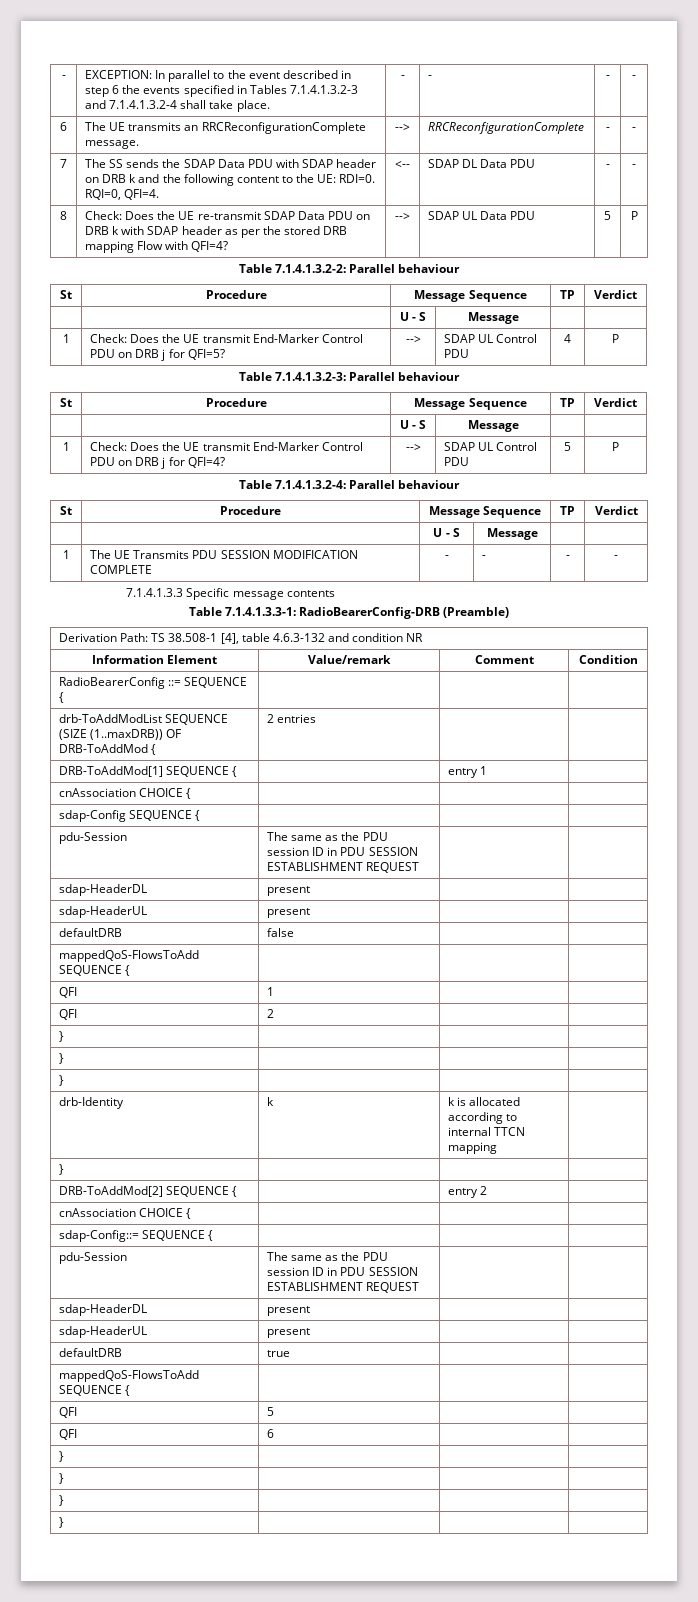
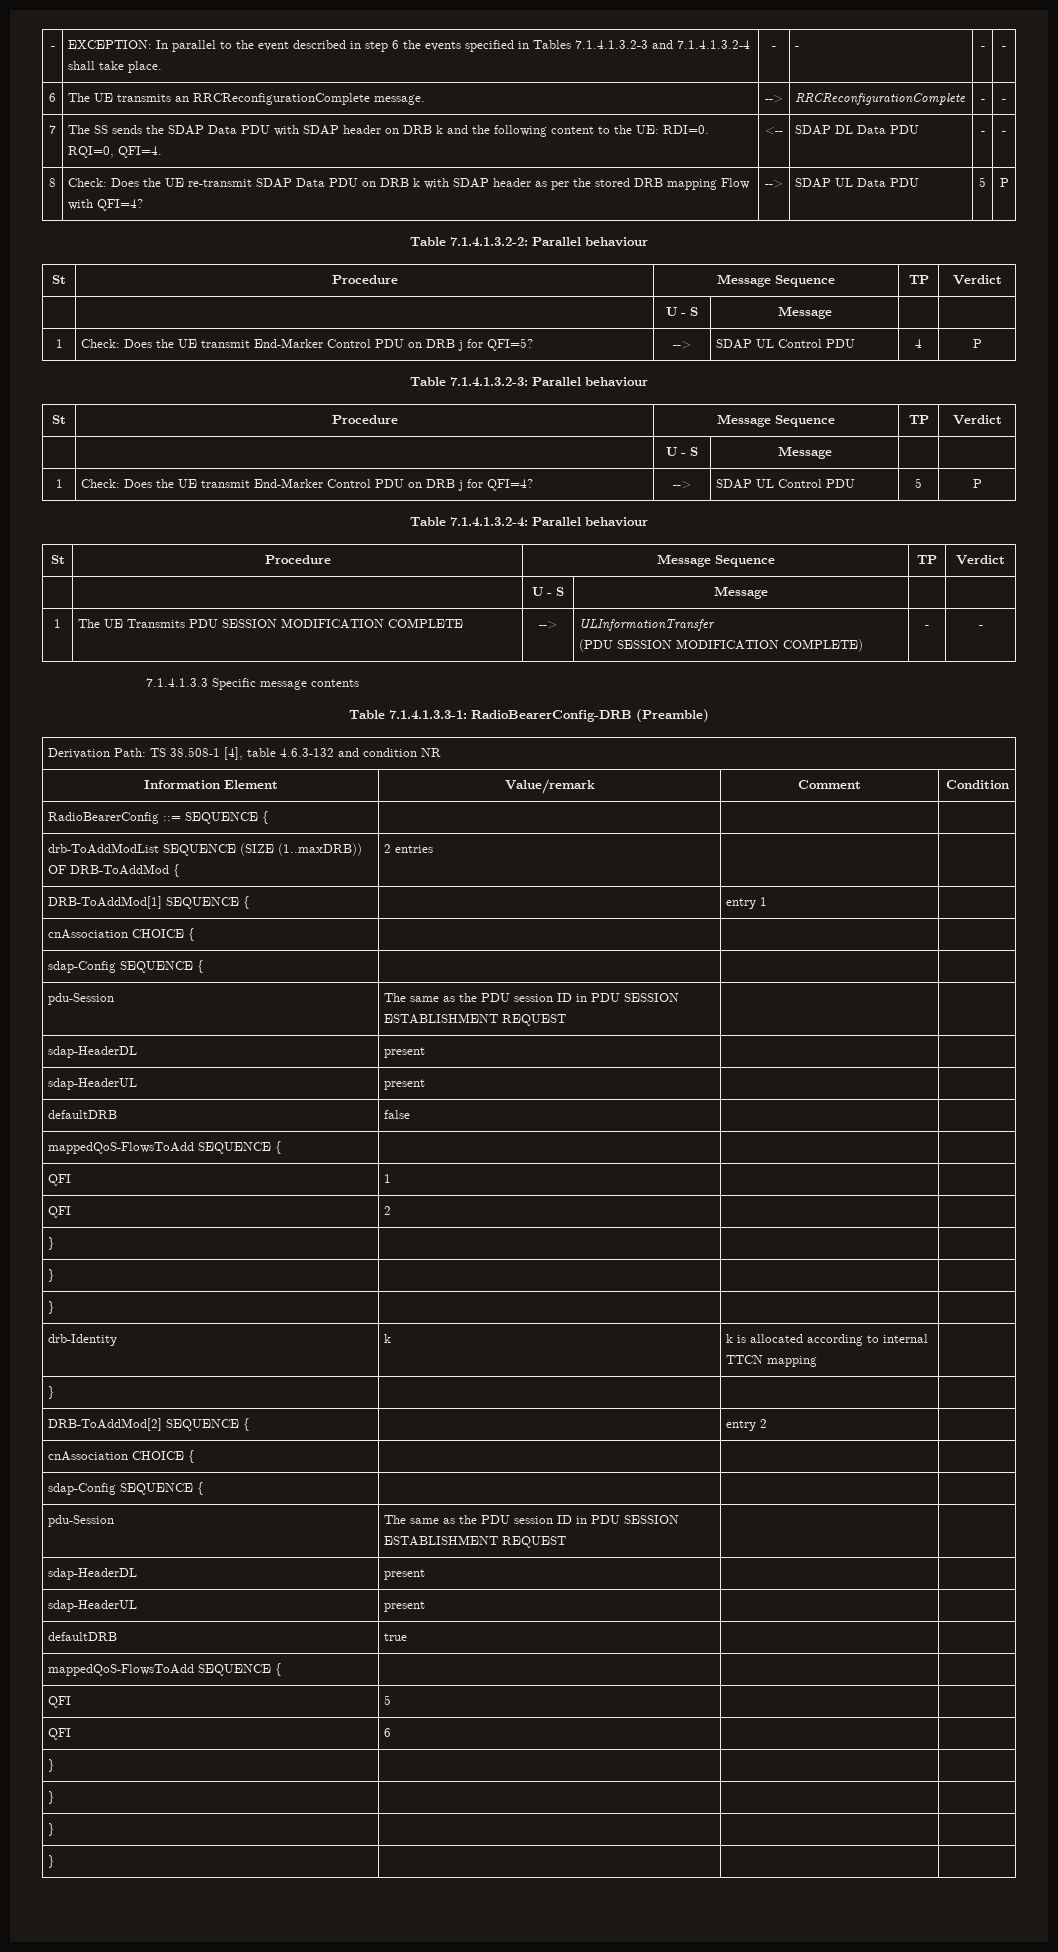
- 1 | The UE Transmits PDU SESSION MODIFICATION COMPLETE | - | - | - | -
+ 1 | The UE Transmits PDU SESSION MODIFICATION COMPLETE | --> | ULInformationTransfer
+ (PDU SESSION MODIFICATION COMPLETE) | - | -
  DRB-ToAddMod[2] SEQUENCE { | | entry 2 |
  cnAssociation CHOICE { | | |
- sdap-Config::= SEQUENCE { | | |
+ sdap-Config SEQUENCE { | | |

